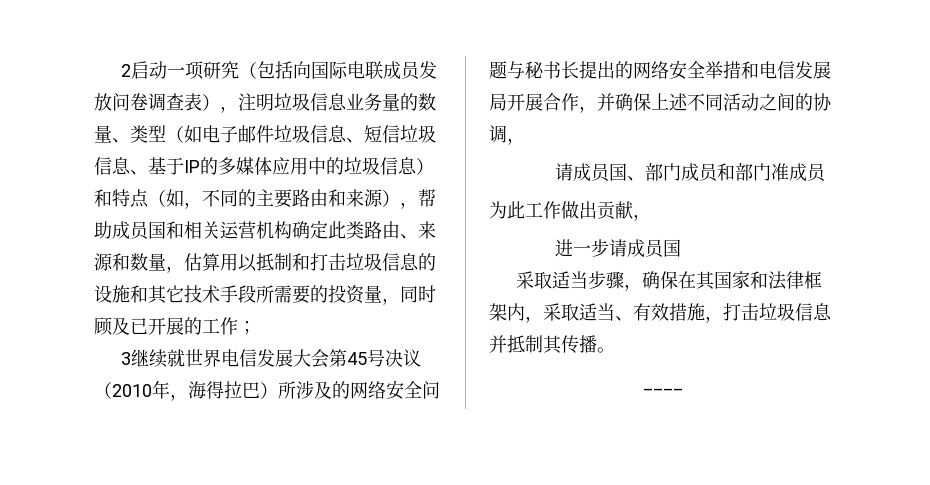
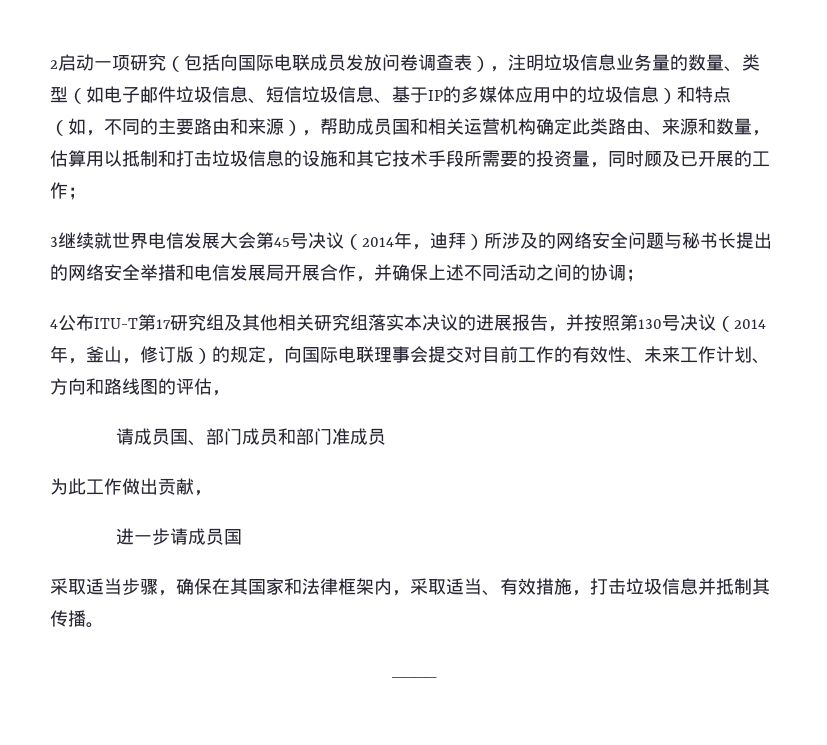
- 3继续就世界电信发展大会第45号决议（2010年，海得拉巴）所涉及的网络安全问题与秘书长提出的网络安全举措和电信发展局开展合作，并确保上述不同活动之间的协调，
+ 3继续就世界电信发展大会第45号决议（2014年，迪拜）所涉及的网络安全问题与秘书长提出的网络安全举措和电信发展局开展合作，并确保上述不同活动之间的协调；
+ 4公布ITU-T第17研究组及其他相关研究组落实本决议的进展报告，并按照第130号决议（2014年，釜山，修订版）的规定，向国际电联理事会提交对目前工作的有效性、未来工作计划、方向和路线图的评估，

